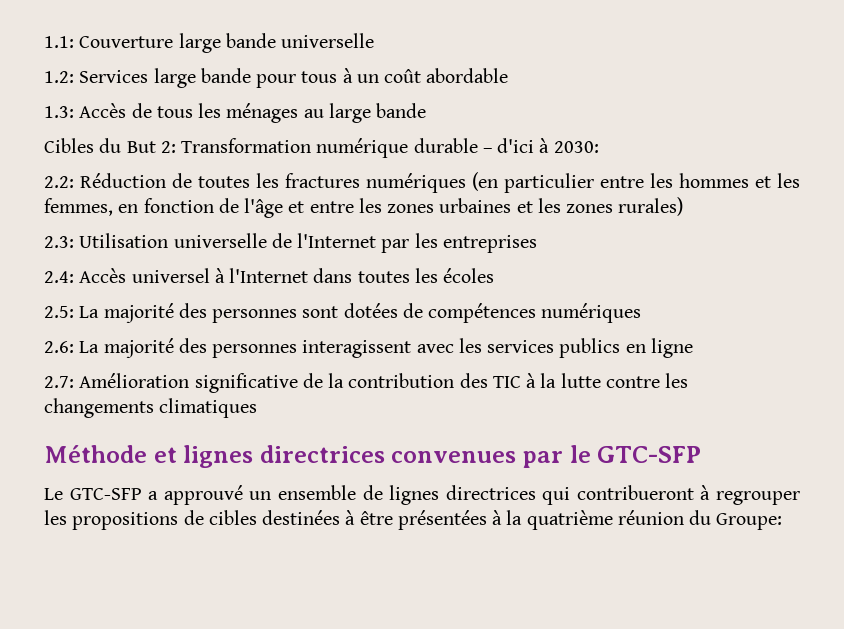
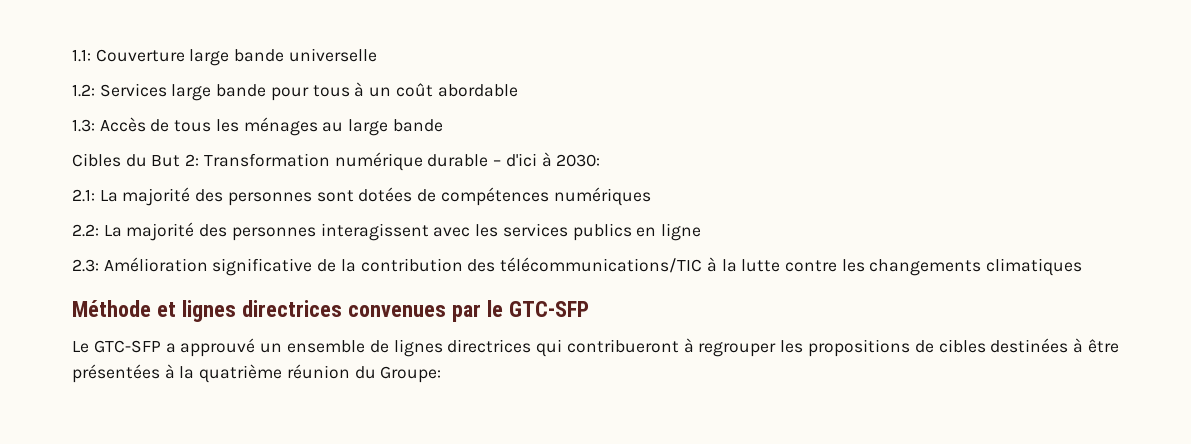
- 2.2: Réduction de toutes les fractures numériques (en particulier entre les hommes et les femmes, en fonction de l'âge et entre les zones urbaines et les zones rurales)
- 2.3: Utilisation universelle de l'Internet par les entreprises
- 2.4: Accès universel à l'Internet dans toutes les écoles
- 2.5: La majorité des personnes sont dotées de compétences numériques
+ 2.1: La majorité des personnes sont dotées de compétences numériques
- 2.6: La majorité des personnes interagissent avec les services publics en ligne
+ 2.2: La majorité des personnes interagissent avec les services publics en ligne
- 2.7: Amélioration significative de la contribution des TIC à la lutte contre les changements climatiques
+ 2.3: Amélioration significative de la contribution des télécommunications/TIC à la lutte contre les changements climatiques

